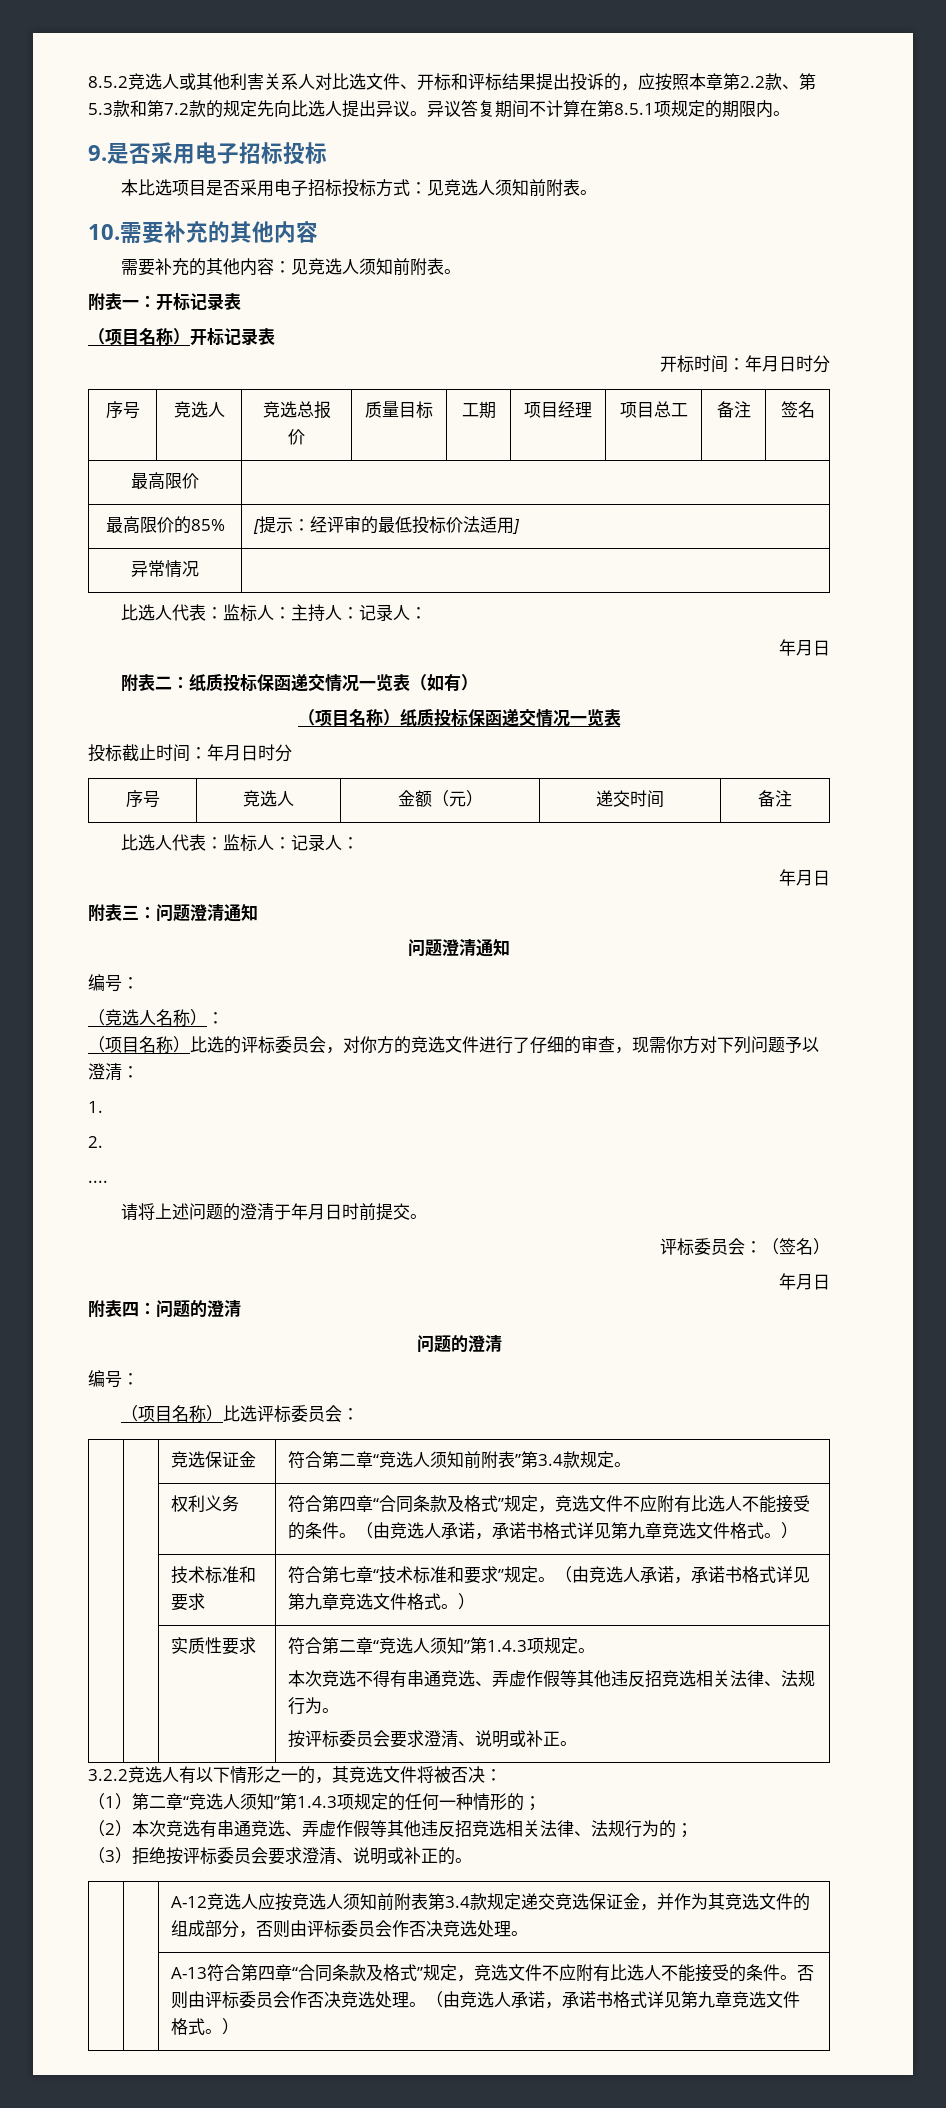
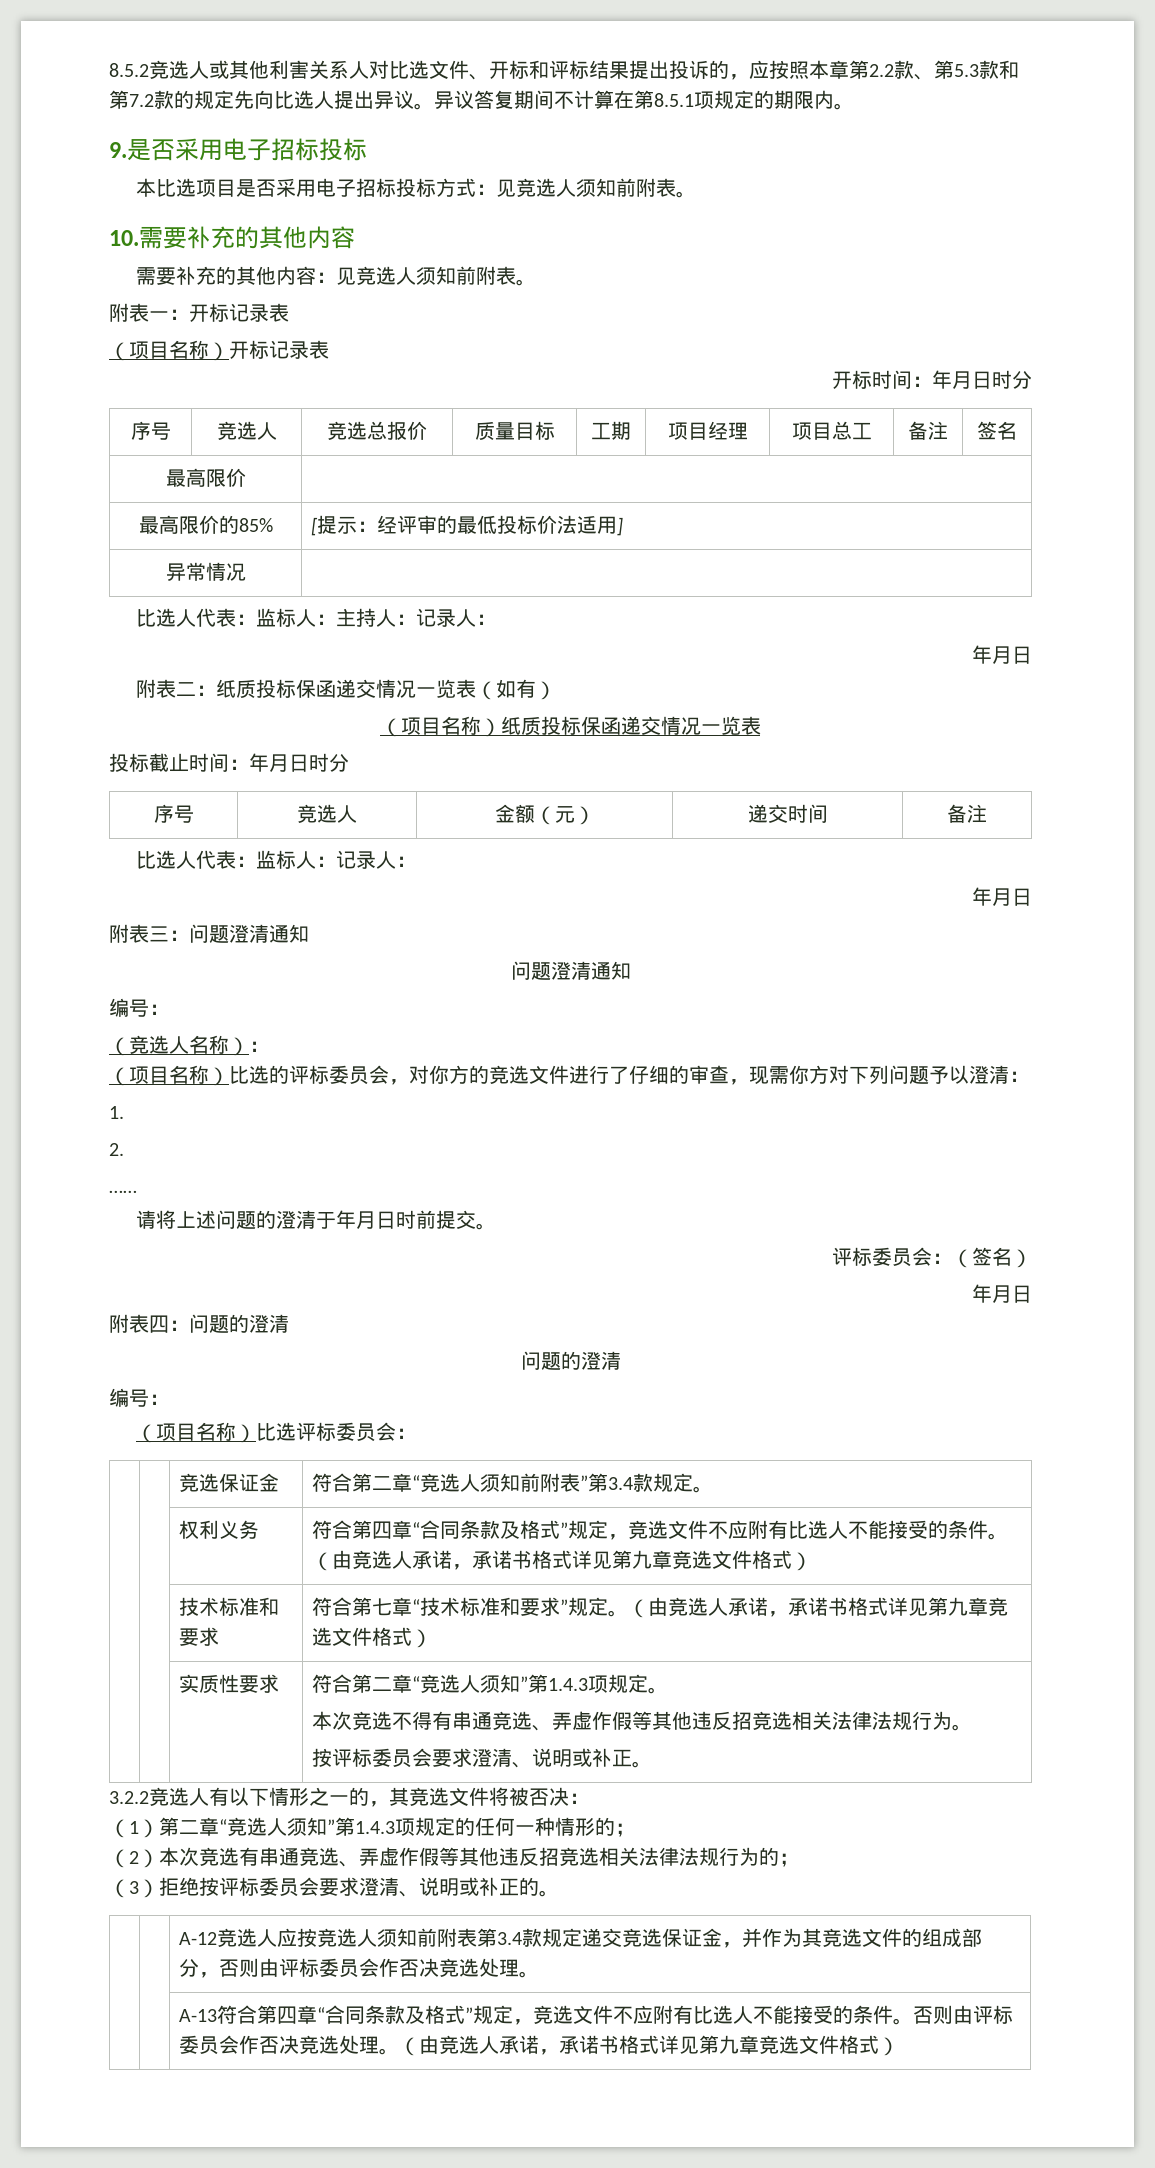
- ....
+ ……
- | | 权利义务 | 符合第四章“合同条款及格式”规定，竞选文件不应附有比选人不能接受的条件。（由竞选人承诺，承诺书格式详见第九章竞选文件格式。）
+ | | 权利义务 | 符合第四章“合同条款及格式”规定，竞选文件不应附有比选人不能接受的条件。（由竞选人承诺，承诺书格式详见第九章竞选文件格式）
- | | 技术标准和要求 | 符合第七章“技术标准和要求”规定。（由竞选人承诺，承诺书格式详见第九章竞选文件格式。）
+ | | 技术标准和要求 | 符合第七章“技术标准和要求”规定。（由竞选人承诺，承诺书格式详见第九章竞选文件格式）
  | | 实质性要求 | 符合第二章“竞选人须知”第1.4.3项规定。
- 本次竞选不得有串通竞选、弄虚作假等其他违反招竞选相关法律、法规行为。
+ 本次竞选不得有串通竞选、弄虚作假等其他违反招竞选相关法律法规行为。
- （2）本次竞选有串通竞选、弄虚作假等其他违反招竞选相关法律、法规行为的；
+ （2）本次竞选有串通竞选、弄虚作假等其他违反招竞选相关法律法规行为的；
- 否则由评标委员会作否决竞选处理。（由竞选人承诺，承诺书格式详见第九章竞选文件格式。）
+ 否则由评标委员会作否决竞选处理。（由竞选人承诺，承诺书格式详见第九章竞选文件格式）

